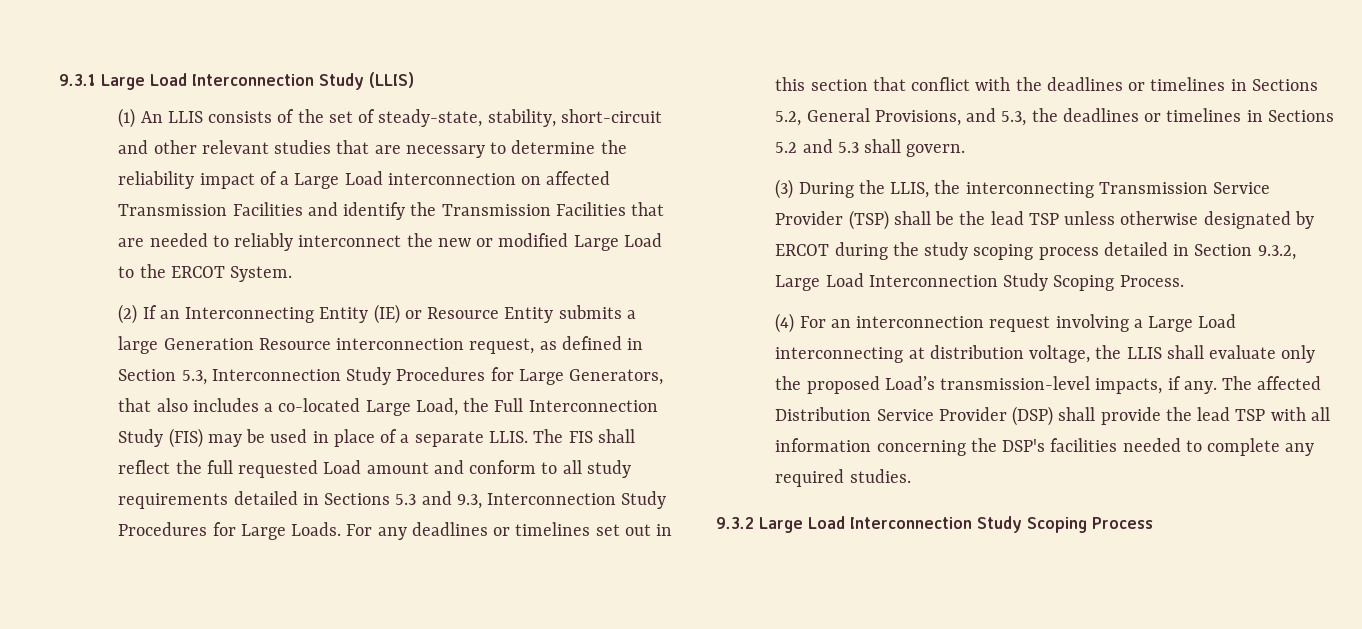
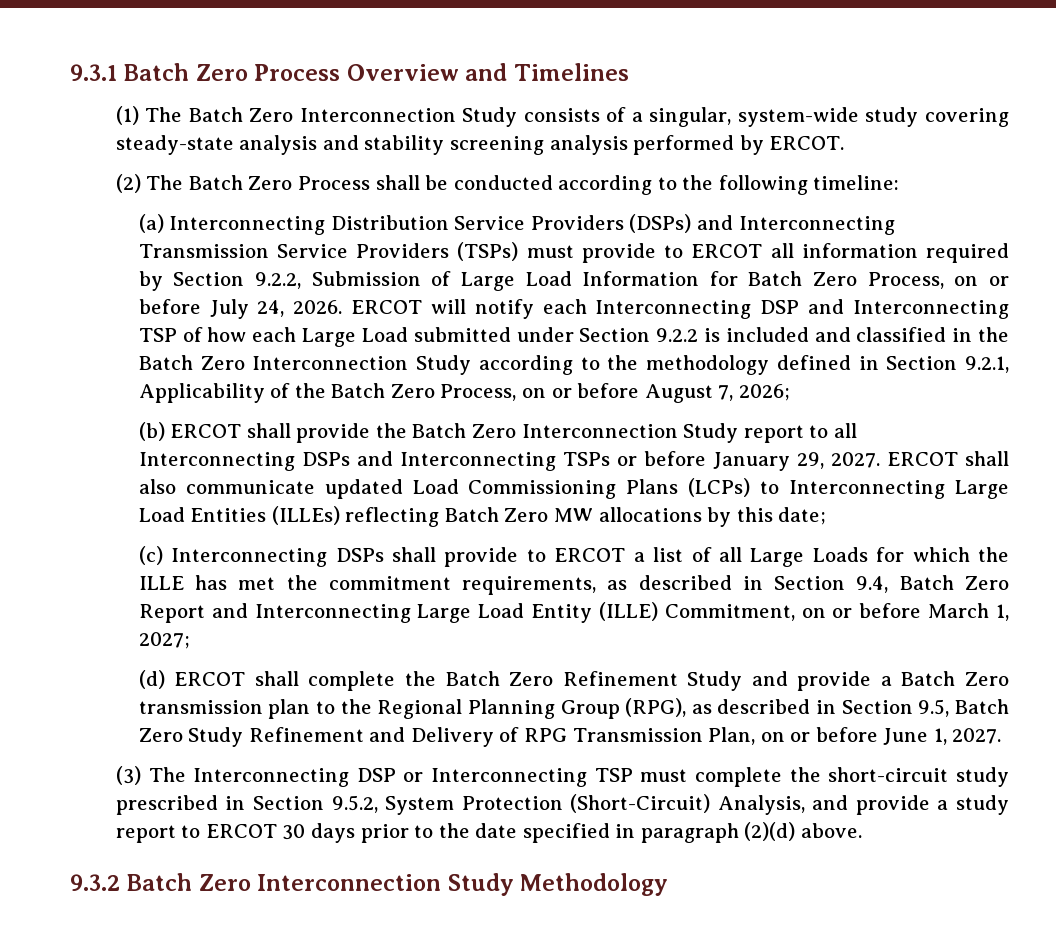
- 9.3.1 Large Load Interconnection Study (LLIS)
- (1) An LLIS consists of the set of steady-state, stability, short-circuit and other relevant studies that are necessary to determine the reliability impact of a Large Load interconnection on affected Transmission Facilities and identify the Transmission Facilities that are needed to reliably interconnect the new or modified Large Load to the ERCOT System.
- (2) If an Interconnecting Entity (IE) or Resource Entity submits a large Generation Resource interconnection request, as defined in Section 5.3, Interconnection Study Procedures for Large Generators, that also includes a co-located Large Load, the Full Interconnection Study (FIS) may be used in place of a separate LLIS. The FIS shall reflect the full requested Load amount and conform to all study requirements detailed in Sections 5.3 and 9.3, Interconnection Study Procedures for Large Loads. For any deadlines or timelines set out in this section that conflict with the deadlines or timelines in Sections 5.2, General Provisions, and 5.3, the deadlines or timelines in Sections 5.2 and 5.3 shall govern.
- (3) During the LLIS, the interconnecting Transmission Service Provider (TSP) shall be the lead TSP unless otherwise designated by ERCOT during the study scoping process detailed in Section 9.3.2, Large Load Interconnection Study Scoping Process.
- (4) For an interconnection request involving a Large Load interconnecting at distribution voltage, the LLIS shall evaluate only the proposed Load’s transmission-level impacts, if any. The affected Distribution Service Provider (DSP) shall provide the lead TSP with all information concerning the DSP's facilities needed to complete any required studies.
- 9.3.2 Large Load Interconnection Study Scoping Process
+ 9.3.1 Batch Zero Process Overview and Timelines
+ (1) The Batch Zero Interconnection Study consists of a singular, system-wide study covering steady-state analysis and stability screening analysis performed by ERCOT.
+ (2) The Batch Zero Process shall be conducted according to the following timeline:
+ (a) Interconnecting Distribution Service Providers (DSPs) and Interconnecting Transmission Service Providers (TSPs) must provide to ERCOT all information required by Section 9.2.2, Submission of Large Load Information for Batch Zero Process, on or before July 24, 2026. ERCOT will notify each Interconnecting DSP and Interconnecting TSP of how each Large Load submitted under Section 9.2.2 is included and classified in the Batch Zero Interconnection Study according to the methodology defined in Section 9.2.1, Applicability of the Batch Zero Process, on or before August 7, 2026;
+ (b) ERCOT shall provide the Batch Zero Interconnection Study report to all Interconnecting DSPs and Interconnecting TSPs or before January 29, 2027. ERCOT shall also communicate updated Load Commissioning Plans (LCPs) to Interconnecting Large Load Entities (ILLEs) reflecting Batch Zero MW allocations by this date;
+ (c) Interconnecting DSPs shall provide to ERCOT a list of all Large Loads for which the ILLE has met the commitment requirements, as described in Section 9.4, Batch Zero Report and Interconnecting Large Load Entity (ILLE) Commitment, on or before March 1, 2027;
+ (d) ERCOT shall complete the Batch Zero Refinement Study and provide a Batch Zero transmission plan to the Regional Planning Group (RPG), as described in Section 9.5, Batch Zero Study Refinement and Delivery of RPG Transmission Plan, on or before June 1, 2027.
+ (3) The Interconnecting DSP or Interconnecting TSP must complete the short-circuit study prescribed in Section 9.5.2, System Protection (Short-Circuit) Analysis, and provide a study report to ERCOT 30 days prior to the date specified in paragraph (2)(d) above.
+ 9.3.2 Batch Zero Interconnection Study Methodology

